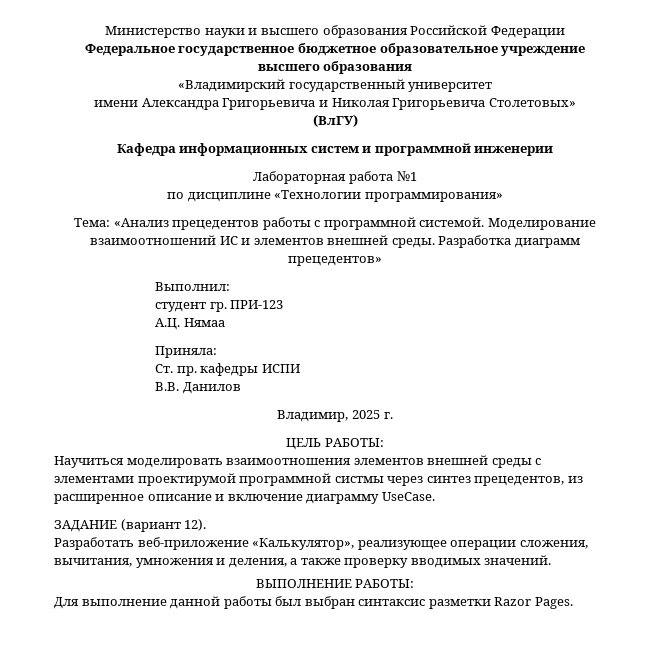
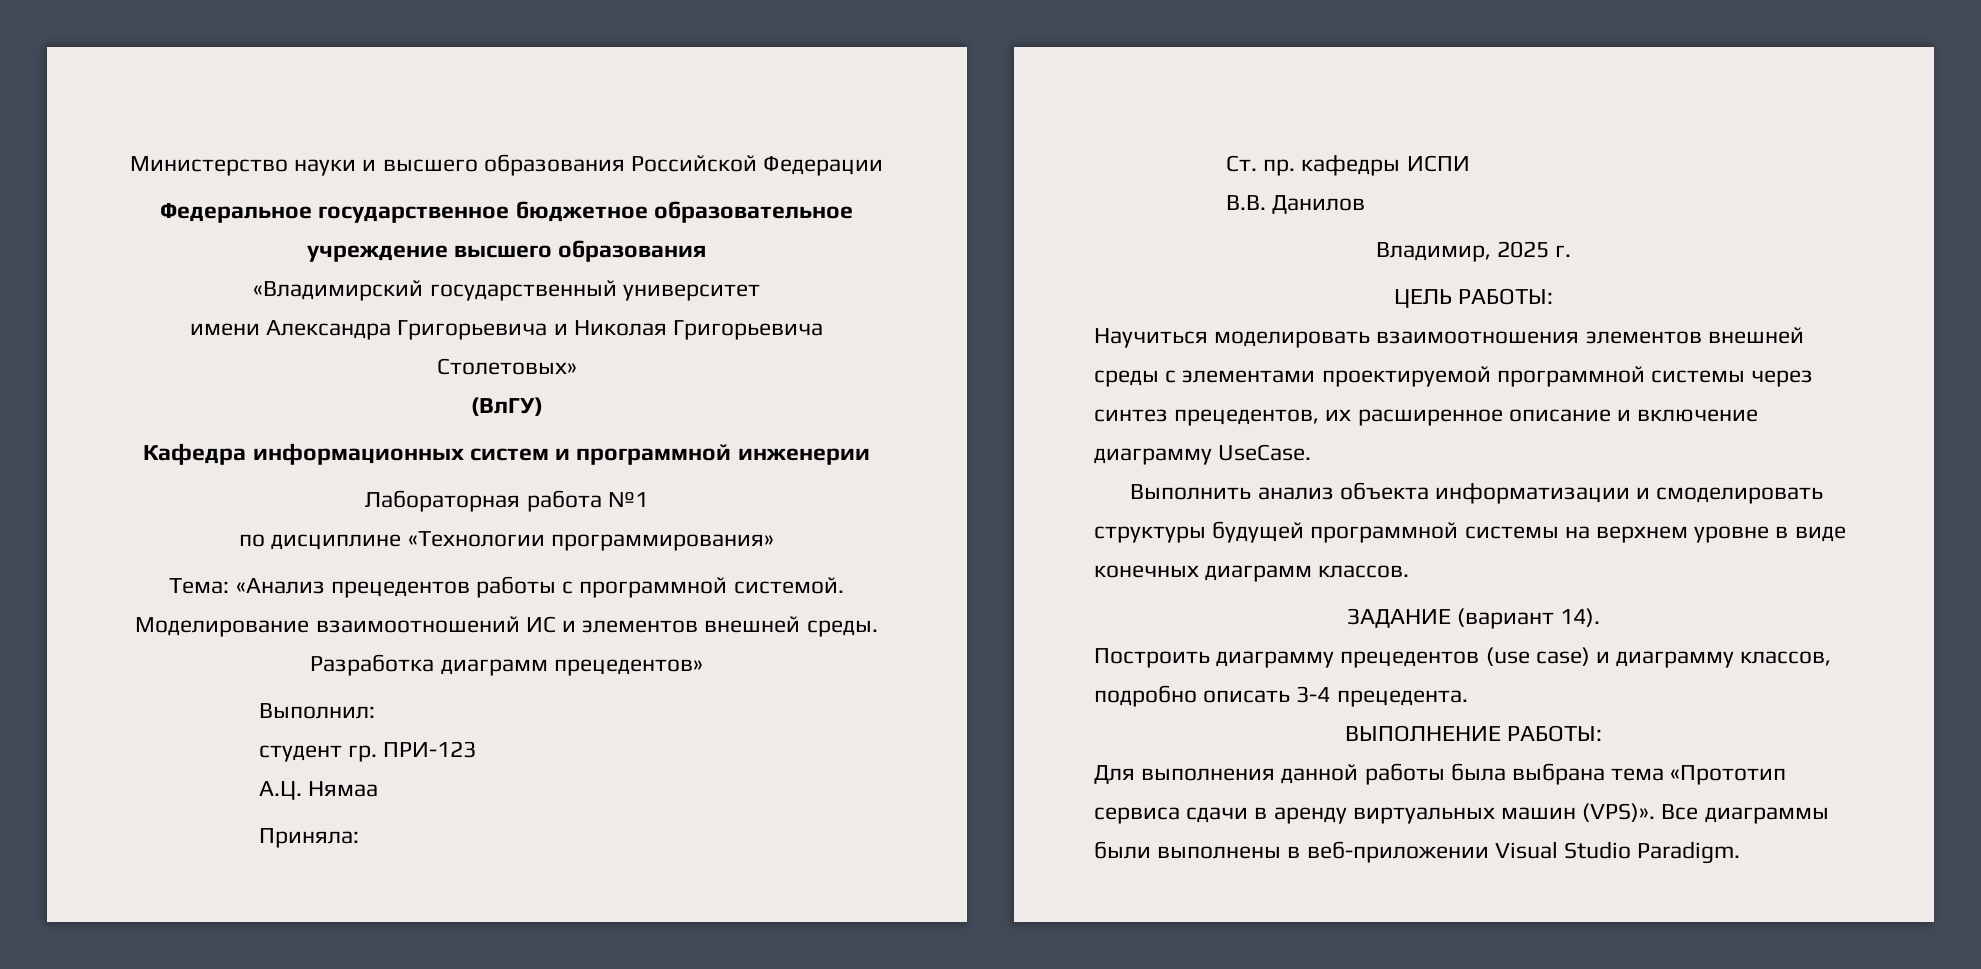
- Научиться моделировать взаимоотношения элементов внешней среды с элементами проектирумой программной систмы через синтез прецедентов, из расширенное описание и включение диаграмму UseCase.
+ Научиться моделировать взаимоотношения элементов внешней среды с элементами проектируемой программной системы через синтез прецедентов, их расширенное описание и включение диаграмму UseCase.
- ЗАДАНИЕ (вариант 12).
- Разработать веб-приложение «Калькулятор», реализующее операции сложения, вычитания, умножения и деления, а также проверку вводимых значений.
+ Выполнить анализ объекта информатизации и смоделировать структуры будущей программной системы на верхнем уровне в виде конечных диаграмм классов.
+ ЗАДАНИЕ (вариант 14).
+ Построить диаграмму прецедентов (use case) и диаграмму классов, подробно описать 3-4 прецедента.
- Для выполнение данной работы был выбран синтаксис разметки Razor Pages.
+ Для выполнения данной работы была выбрана тема «Прототип сервиса сдачи в аренду виртуальных машин (VPS)». Все диаграммы были выполнены в веб-приложении Visual Studio Paradigm.

